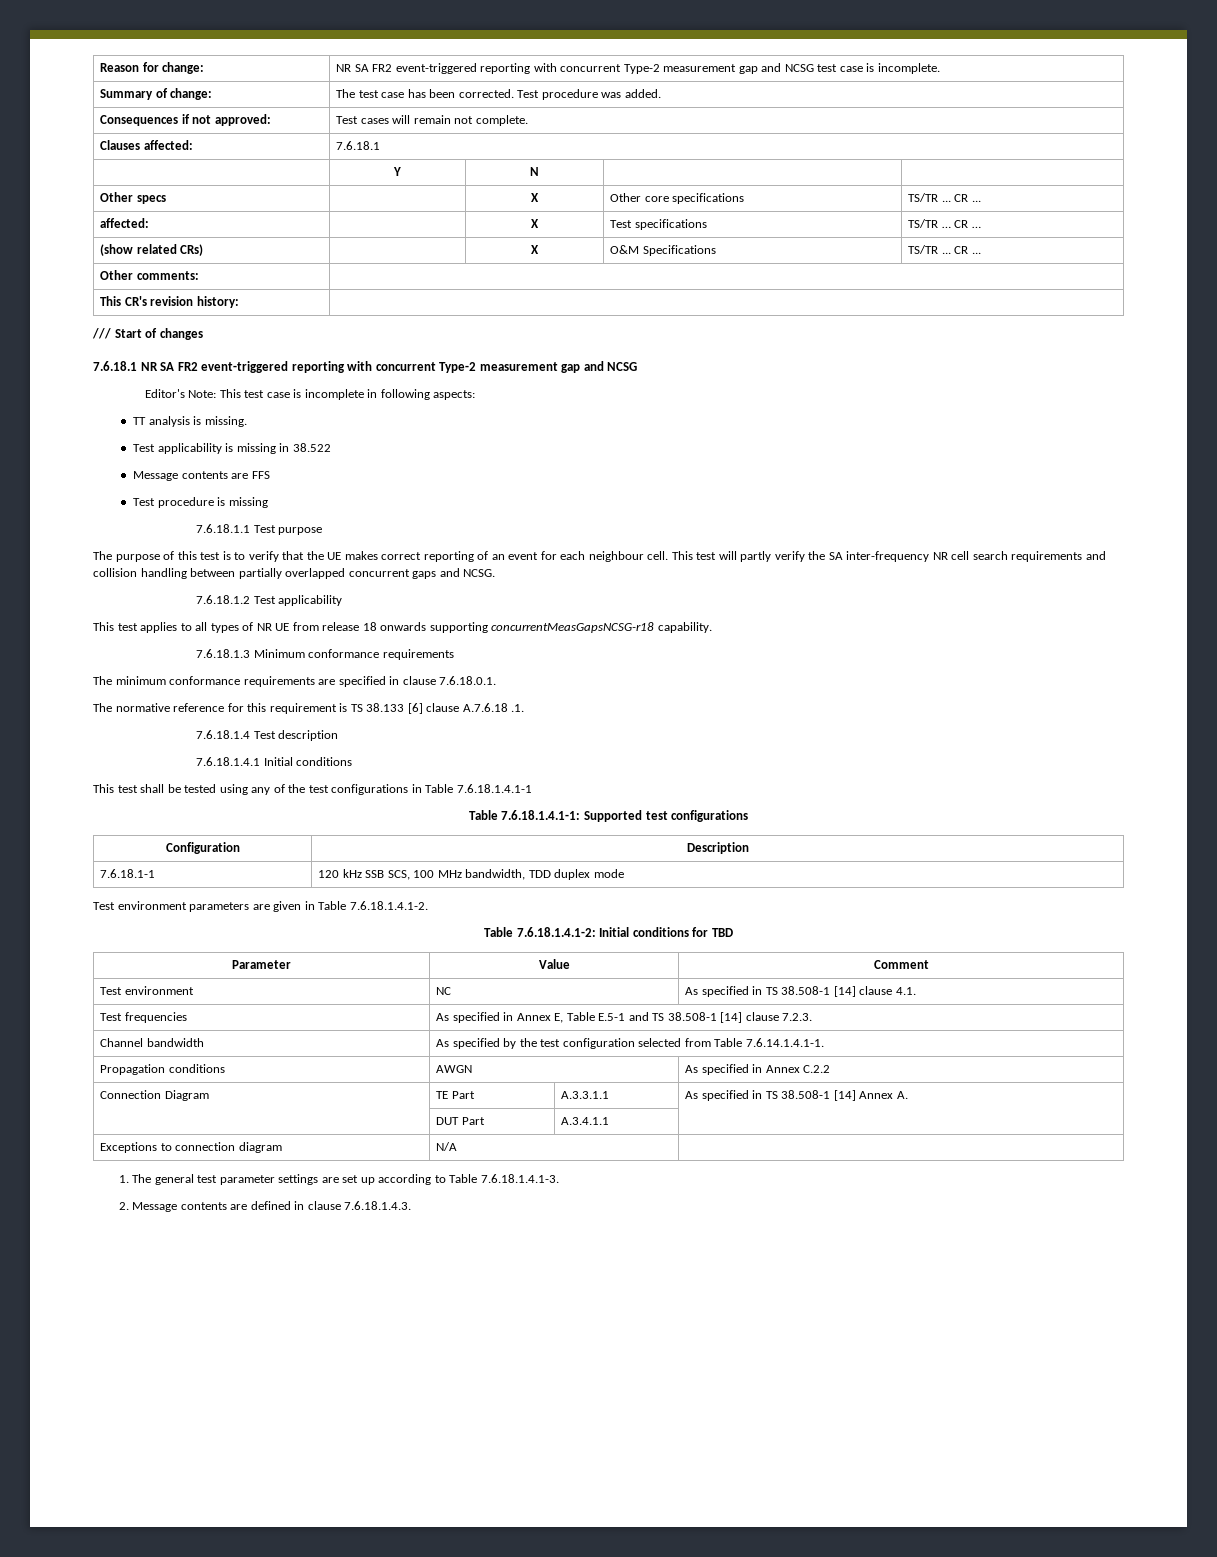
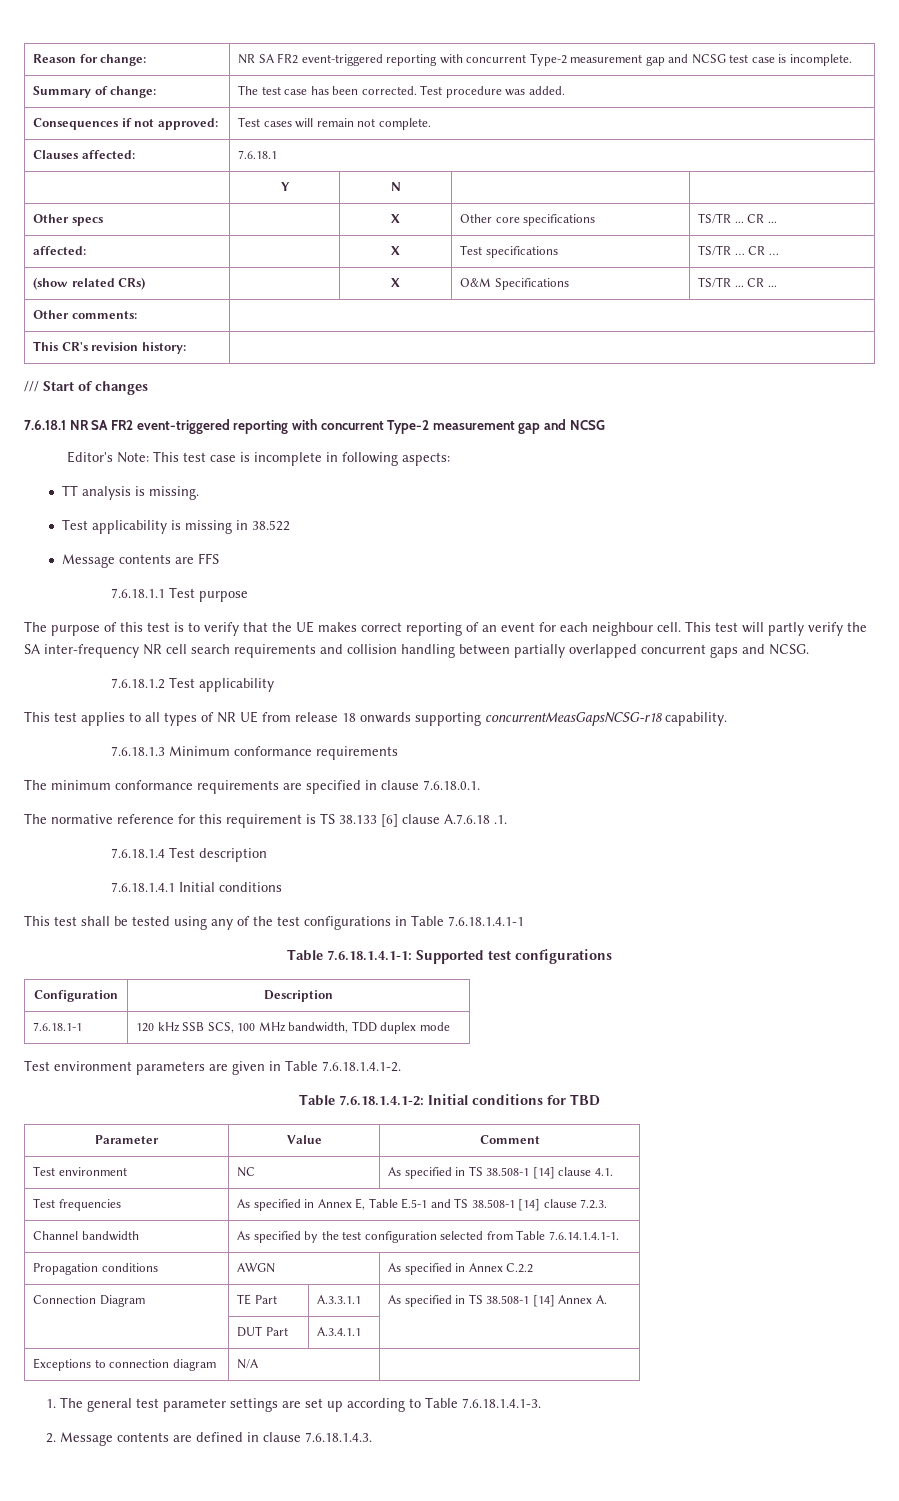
- Test procedure is missing

